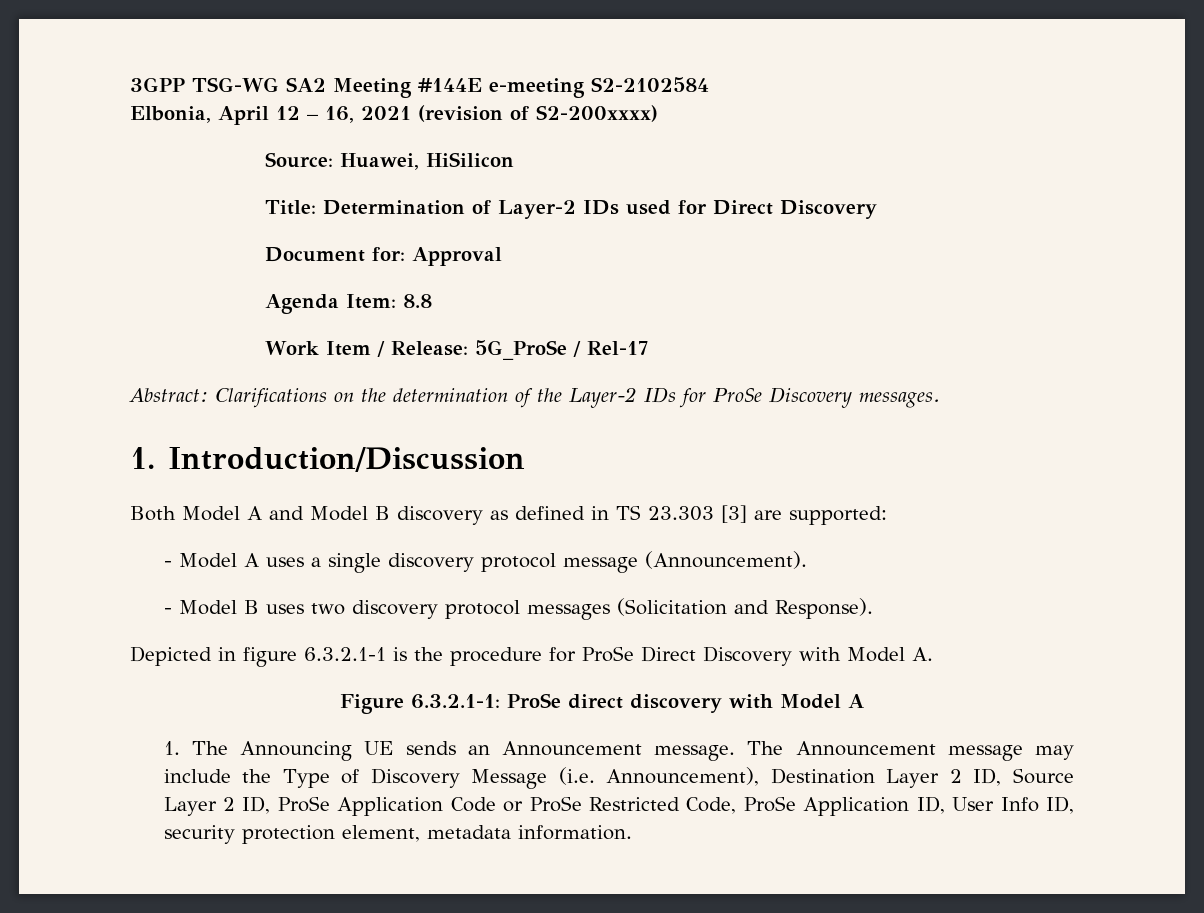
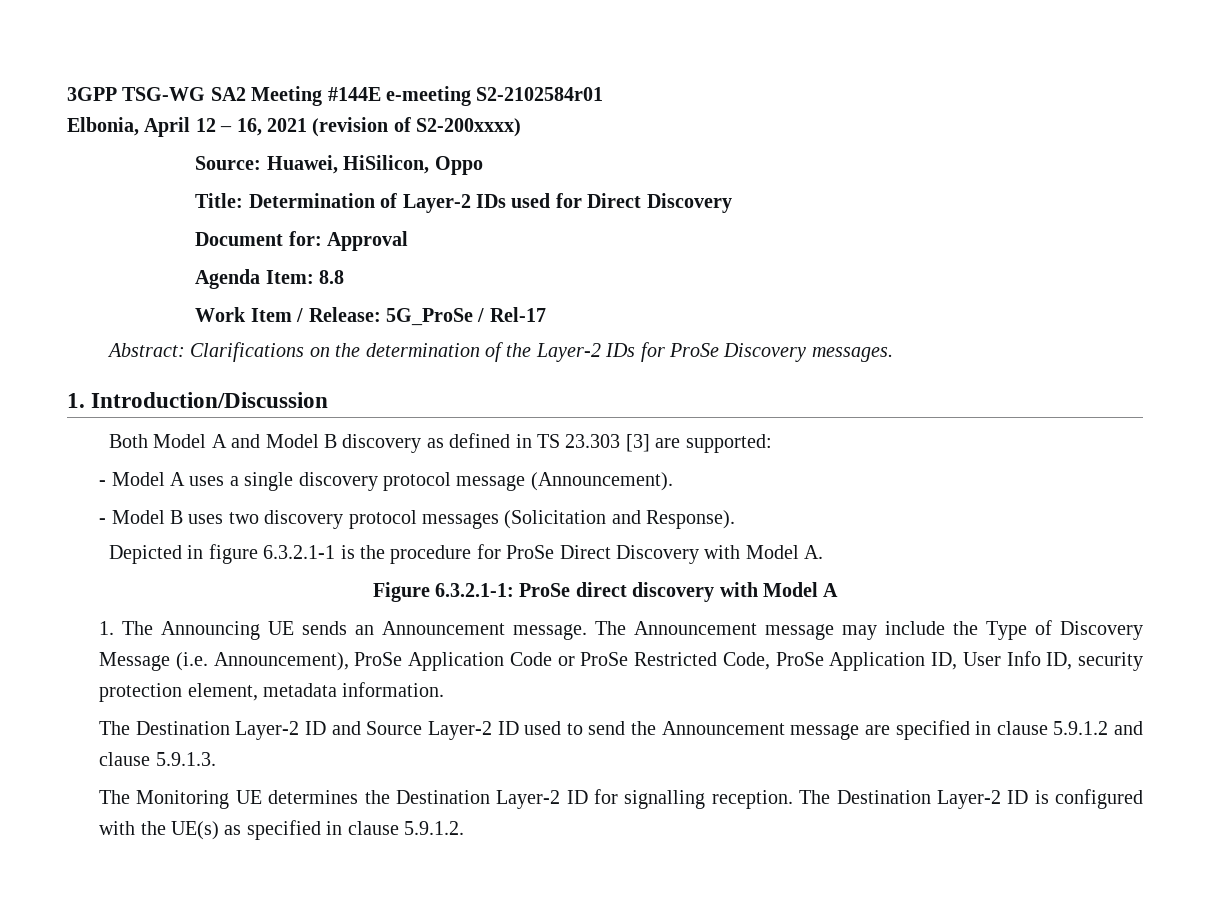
- 3GPP TSG-WG SA2 Meeting #144E e-meeting S2-2102584
+ 3GPP TSG-WG SA2 Meeting #144E e-meeting S2-2102584r01
- Source: Huawei, HiSilicon
+ Source: Huawei, HiSilicon, Oppo
- The Announcement message may include the Type of Discovery Message (i.e. Announcement), Destination Layer 2 ID, Source Layer 2 ID, ProSe Application Code or ProSe Restricted Code, ProSe Application ID, User Info ID, security protection element, metadata information.
+ The Announcement message may include the Type of Discovery Message (i.e. Announcement), ProSe Application Code or ProSe Restricted Code, ProSe Application ID, User Info ID, security protection element, metadata information.
+ The Destination Layer-2 ID and Source Layer-2 ID used to send the Announcement message are specified in clause 5.9.1.2 and clause 5.9.1.3.
+ The Monitoring UE determines the Destination Layer-2 ID for signalling reception. The Destination Layer-2 ID is configured with the UE(s) as specified in clause 5.9.1.2.

